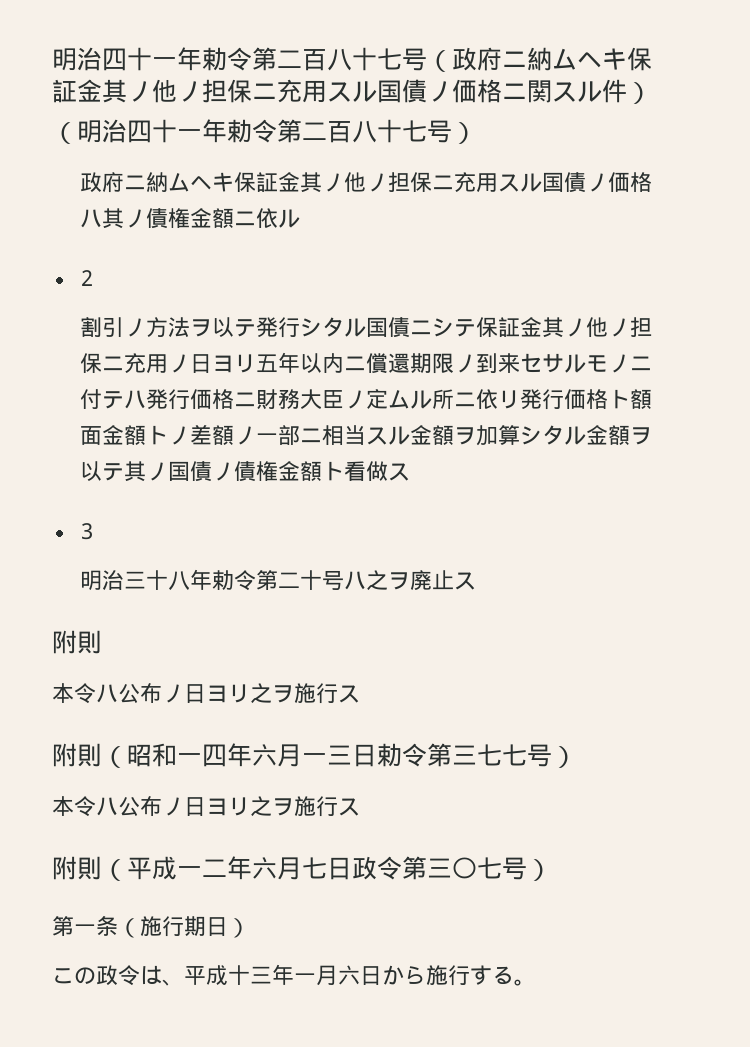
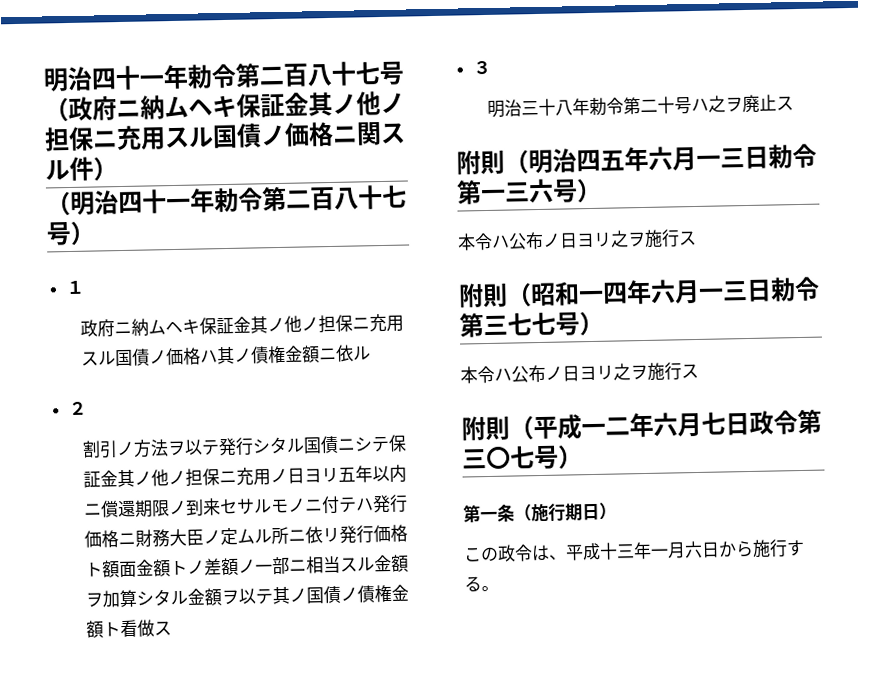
+ １
  明治三十八年勅令第二十号ハ之ヲ廃止ス
- 附則
+ 附則（明治四五年六月一三日勅令第一三六号）

